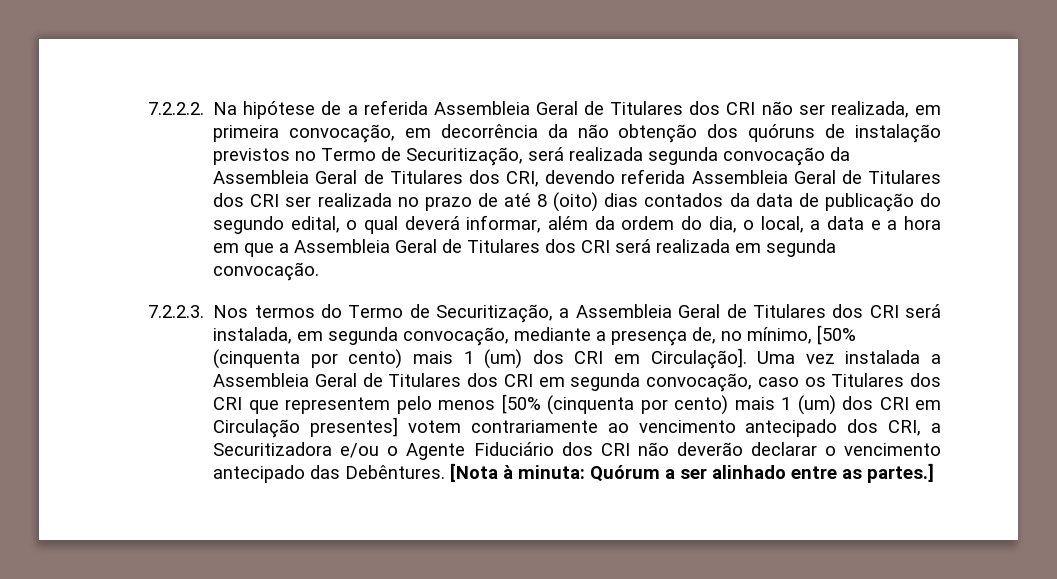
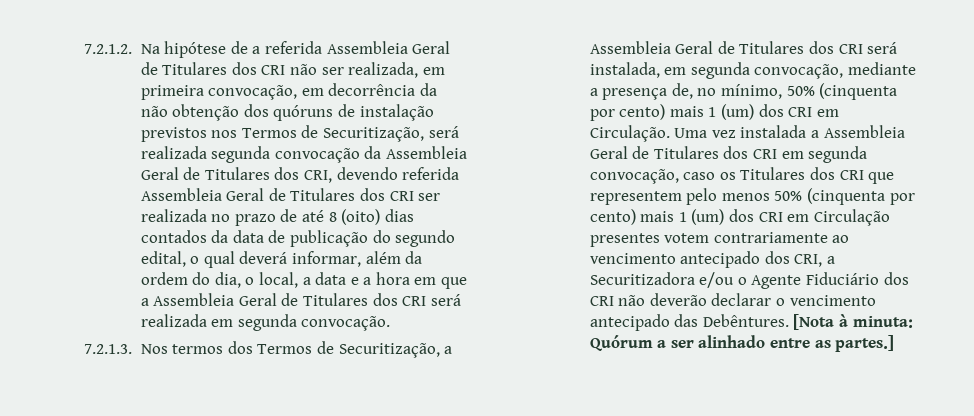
- 7.2.2.2. Na hipótese de a referida Assembleia Geral de Titulares dos CRI não ser realizada, em primeira convocação, em decorrência da não obtenção dos quóruns de instalação previstos no Termo de Securitização, será realizada segunda convocação da Assembleia Geral de Titulares dos CRI, devendo referida Assembleia Geral de Titulares dos CRI ser realizada no prazo de até 8 (oito) dias contados da data de publicação do segundo edital, o qual deverá informar, além da ordem do dia, o local, a data e a hora em que a Assembleia Geral de Titulares dos CRI será realizada em segunda convocação.
+ 7.2.1.2. Na hipótese de a referida Assembleia Geral de Titulares dos CRI não ser realizada, em primeira convocação, em decorrência da não obtenção dos quóruns de instalação previstos nos Termos de Securitização, será realizada segunda convocação da Assembleia Geral de Titulares dos CRI, devendo referida Assembleia Geral de Titulares dos CRI ser realizada no prazo de até 8 (oito) dias contados da data de publicação do segundo edital, o qual deverá informar, além da ordem do dia, o local, a data e a hora em que a Assembleia Geral de Titulares dos CRI será realizada em segunda convocação.
- 7.2.2.3. Nos termos do Termo de Securitização, a Assembleia Geral de Titulares dos CRI será instalada, em segunda convocação, mediante a presença de, no mínimo, [50% (cinquenta por cento) mais 1 (um) dos CRI em Circulação].
+ 7.2.1.3. Nos termos dos Termos de Securitização, a Assembleia Geral de Titulares dos CRI será instalada, em segunda convocação, mediante a presença de, no mínimo, 50% (cinquenta por cento) mais 1 (um) dos CRI em Circulação.
- Uma vez instalada a Assembleia Geral de Titulares dos CRI em segunda convocação, caso os Titulares dos CRI que representem pelo menos [50% (cinquenta por cento) mais 1 (um) dos CRI em Circulação presentes] votem contrariamente ao vencimento antecipado dos CRI, a Securitizadora e/ou o Agente Fiduciário dos CRI não deverão declarar o vencimento antecipado das Debêntures.
+ Uma vez instalada a Assembleia Geral de Titulares dos CRI em segunda convocação, caso os Titulares dos CRI que representem pelo menos 50% (cinquenta por cento) mais 1 (um) dos CRI em Circulação presentes votem contrariamente ao vencimento antecipado dos CRI, a Securitizadora e/ou o Agente Fiduciário dos CRI não deverão declarar o vencimento antecipado das Debêntures.

